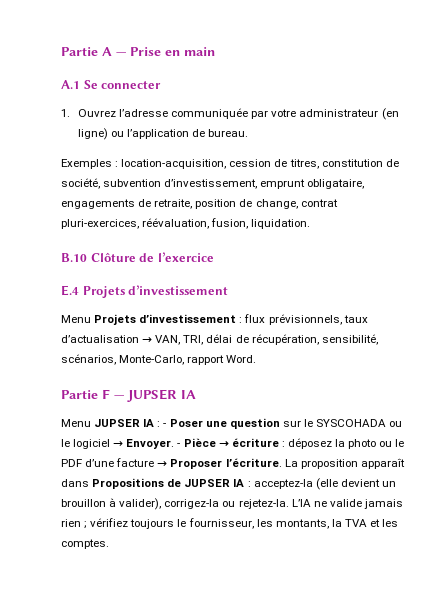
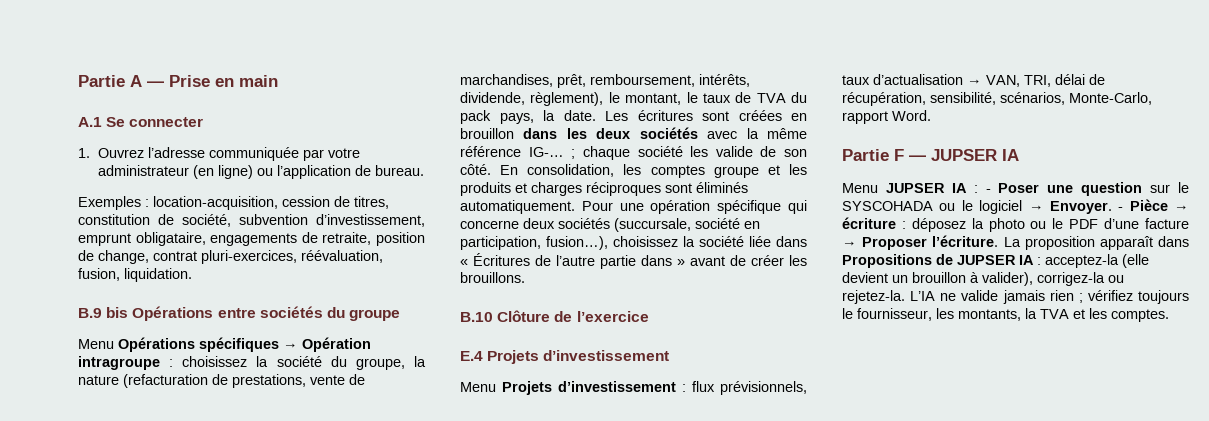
+ B.9 bis Opérations entre sociétés du groupe
+ Menu Opérations spécifiques → Opération intragroupe : choisissez la société du groupe, la nature (refacturation de prestations, vente de marchandises, prêt, remboursement, intérêts, dividende, règlement), le montant, le taux de TVA du pack pays, la date. Les écritures sont créées en brouillon dans les deux sociétés avec la même référence IG-… ; chaque société les valide de son côté. En consolidation, les comptes groupe et les produits et charges réciproques sont éliminés automatiquement. Pour une opération spécifique qui concerne deux sociétés (succursale, société en participation, fusion…), choisissez la société liée dans « Écritures de l’autre partie dans » avant de créer les brouillons.

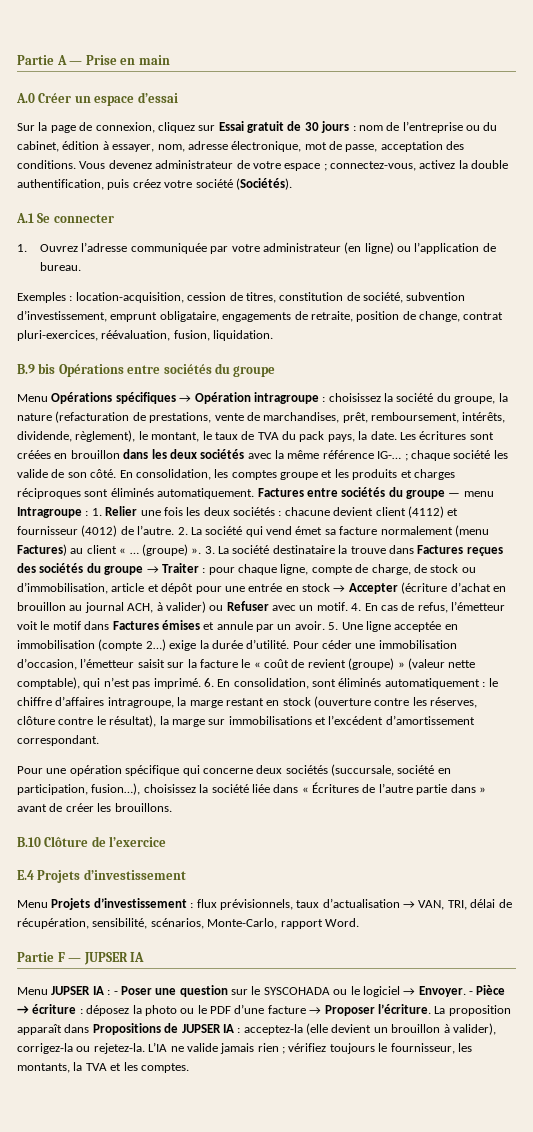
+ A.0 Créer un espace d’essai
+ Sur la page de connexion, cliquez sur Essai gratuit de 30 jours : nom de l’entreprise ou du cabinet, édition à essayer, nom, adresse électronique, mot de passe, acceptation des conditions. Vous devenez administrateur de votre espace ; connectez-vous, activez la double authentification, puis créez votre société (Sociétés).
- En consolidation, les comptes groupe et les produits et charges réciproques sont éliminés automatiquement. Pour une opération spécifique qui concerne deux sociétés (succursale, société en participation, fusion…), choisissez la société liée dans « Écritures de l’autre partie dans » avant de créer les brouillons.
+ En consolidation, les comptes groupe et les produits et charges réciproques sont éliminés automatiquement. Factures entre sociétés du groupe — menu Intragroupe : 1. Relier une fois les deux sociétés : chacune devient client (4112) et fournisseur (4012) de l’autre. 2. La société qui vend émet sa facture normalement (menu Factures) au client « … (groupe) ». 3. La société destinataire la trouve dans Factures reçues des sociétés du groupe → Traiter : pour chaque ligne, compte de charge, de stock ou d’immobilisation, article et dépôt pour une entrée en stock → Accepter (écriture d’achat en brouillon au journal ACH, à valider) ou Refuser avec un motif. 4. En cas de refus, l’émetteur voit le motif dans Factures émises et annule par un avoir. 5. Une ligne acceptée en immobilisation (compte 2…) exige la durée d’utilité. Pour céder une immobilisation d’occasion, l’émetteur saisit sur la facture le « coût de revient (groupe) » (valeur nette comptable), qui n’est pas imprimé. 6. En consolidation, sont éliminés automatiquement : le chiffre d’affaires intragroupe, la marge restant en stock (ouverture contre les réserves, clôture contre le résultat), la marge sur immobilisations et l’excédent d’amortissement correspondant.
+ Pour une opération spécifique qui concerne deux sociétés (succursale, société en participation, fusion…), choisissez la société liée dans « Écritures de l’autre partie dans » avant de créer les brouillons.

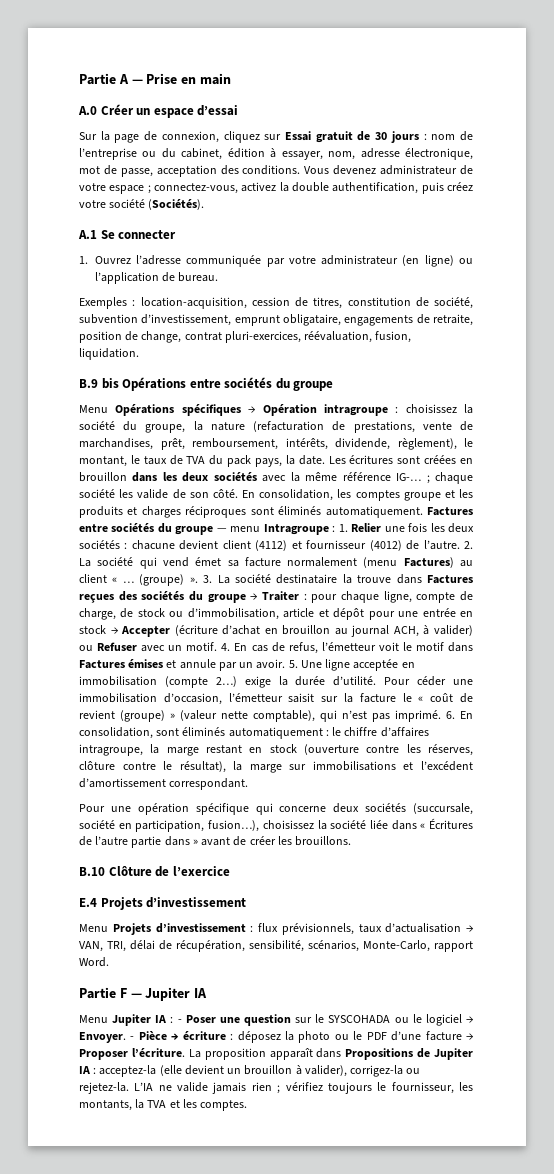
- Partie F — JUPSER IA
+ Partie F — Jupiter IA
- Menu JUPSER IA : - Poser une question sur le SYSCOHADA ou le logiciel → Envoyer.
+ Menu Jupiter IA : - Poser une question sur le SYSCOHADA ou le logiciel → Envoyer.
- La proposition apparaît dans Propositions de JUPSER IA : acceptez-la (elle devient un brouillon à valider), corrigez-la ou rejetez-la.
+ La proposition apparaît dans Propositions de Jupiter IA : acceptez-la (elle devient un brouillon à valider), corrigez-la ou rejetez-la.

